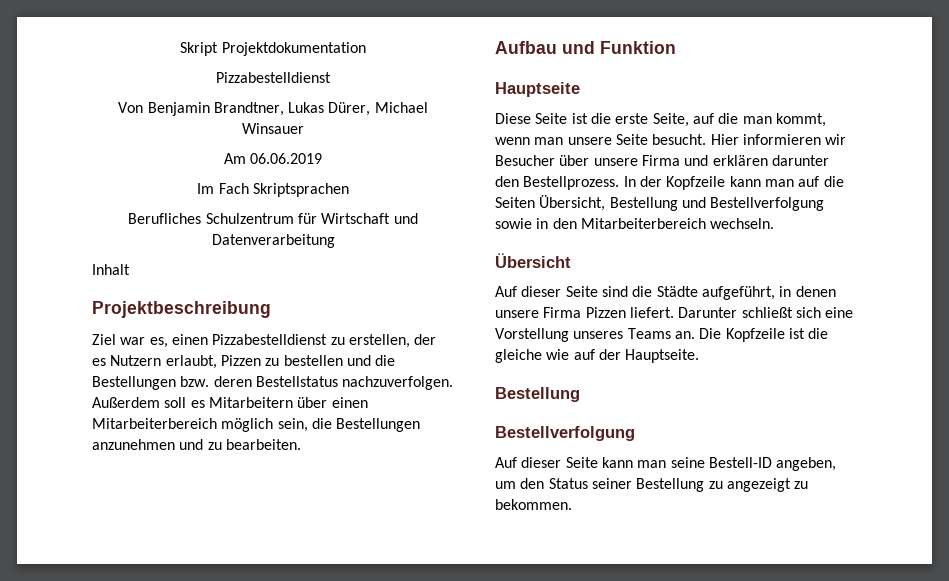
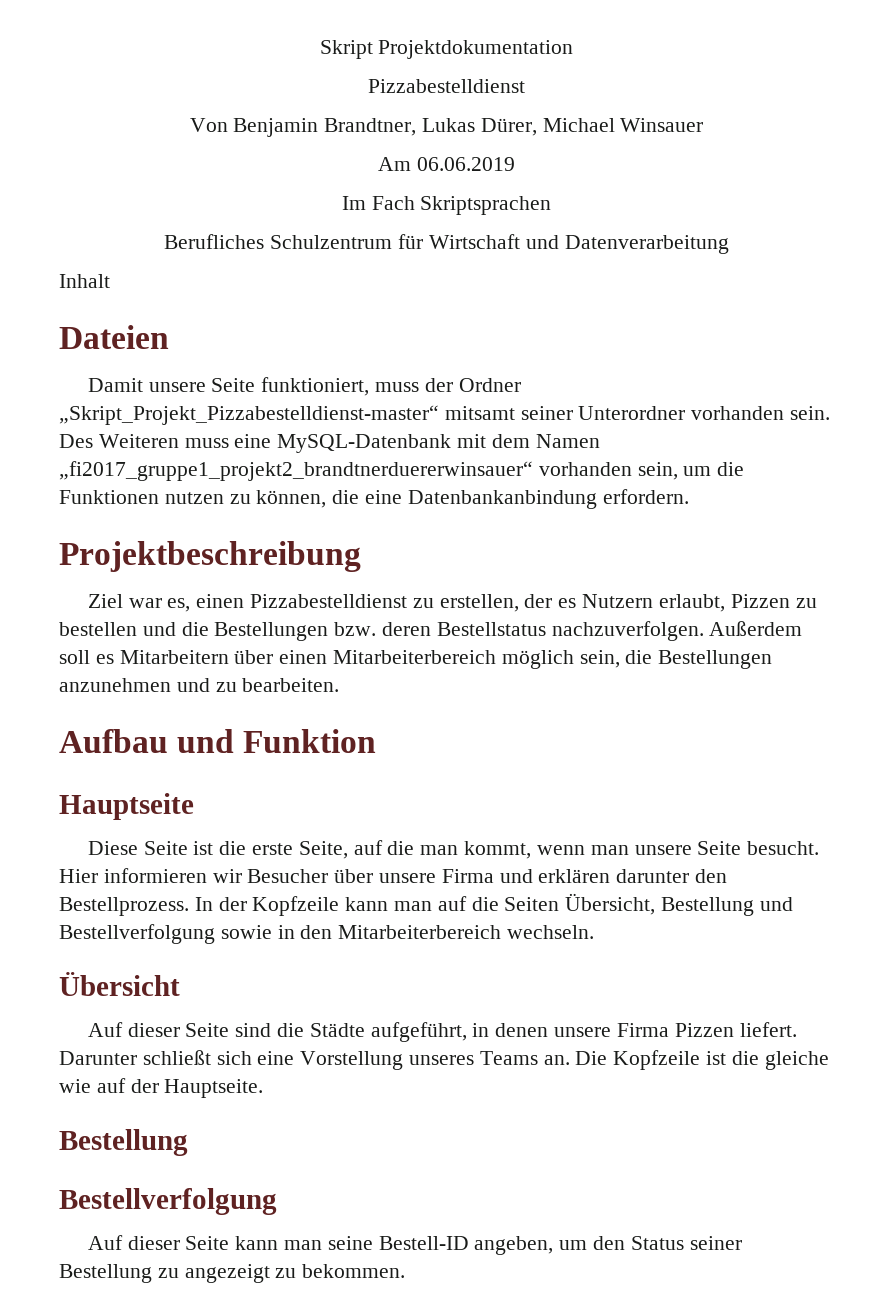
+ Dateien
+ Damit unsere Seite funktioniert, muss der Ordner „Skript_Projekt_Pizzabestelldienst-master“ mitsamt seiner Unterordner vorhanden sein. Des Weiteren muss eine MySQL-Datenbank mit dem Namen „fi2017_gruppe1_projekt2_brandtnerduererwinsauer“ vorhanden sein, um die Funktionen nutzen zu können, die eine Datenbankanbindung erfordern.

